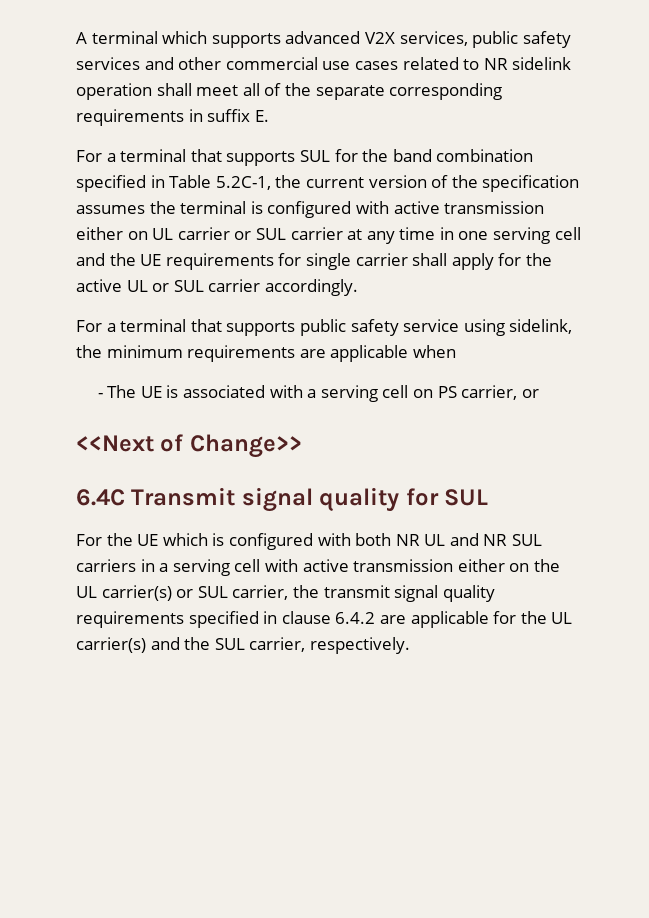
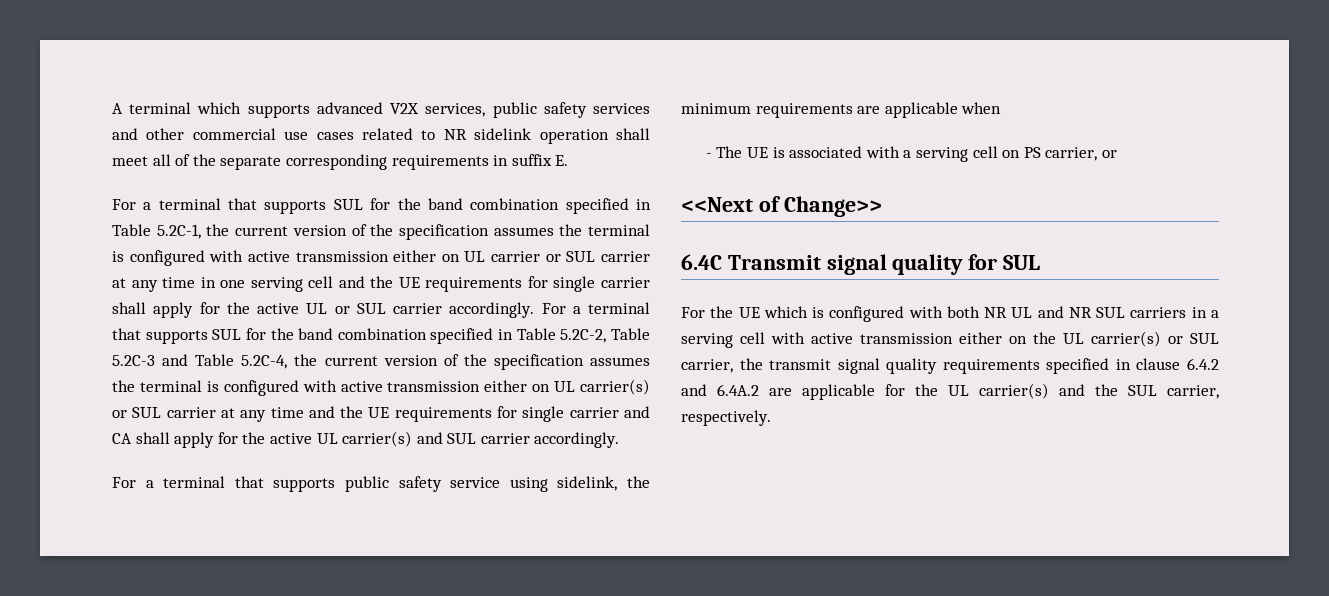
+ For a terminal that supports SUL for the band combination specified in Table 5.2C-2, Table 5.2C-3 and Table 5.2C-4, the current version of the specification assumes the terminal is configured with active transmission either on UL carrier(s) or SUL carrier at any time and the UE requirements for single carrier and CA shall apply for the active UL carrier(s) and SUL carrier accordingly.
- For the UE which is configured with both NR UL and NR SUL carriers in a serving cell with active transmission either on the UL carrier(s) or SUL carrier, the transmit signal quality requirements specified in clause 6.4.2 are applicable for the UL carrier(s) and the SUL carrier, respectively.
+ For the UE which is configured with both NR UL and NR SUL carriers in a serving cell with active transmission either on the UL carrier(s) or SUL carrier, the transmit signal quality requirements specified in clause 6.4.2 and 6.4A.2 are applicable for the UL carrier(s) and the SUL carrier, respectively.

